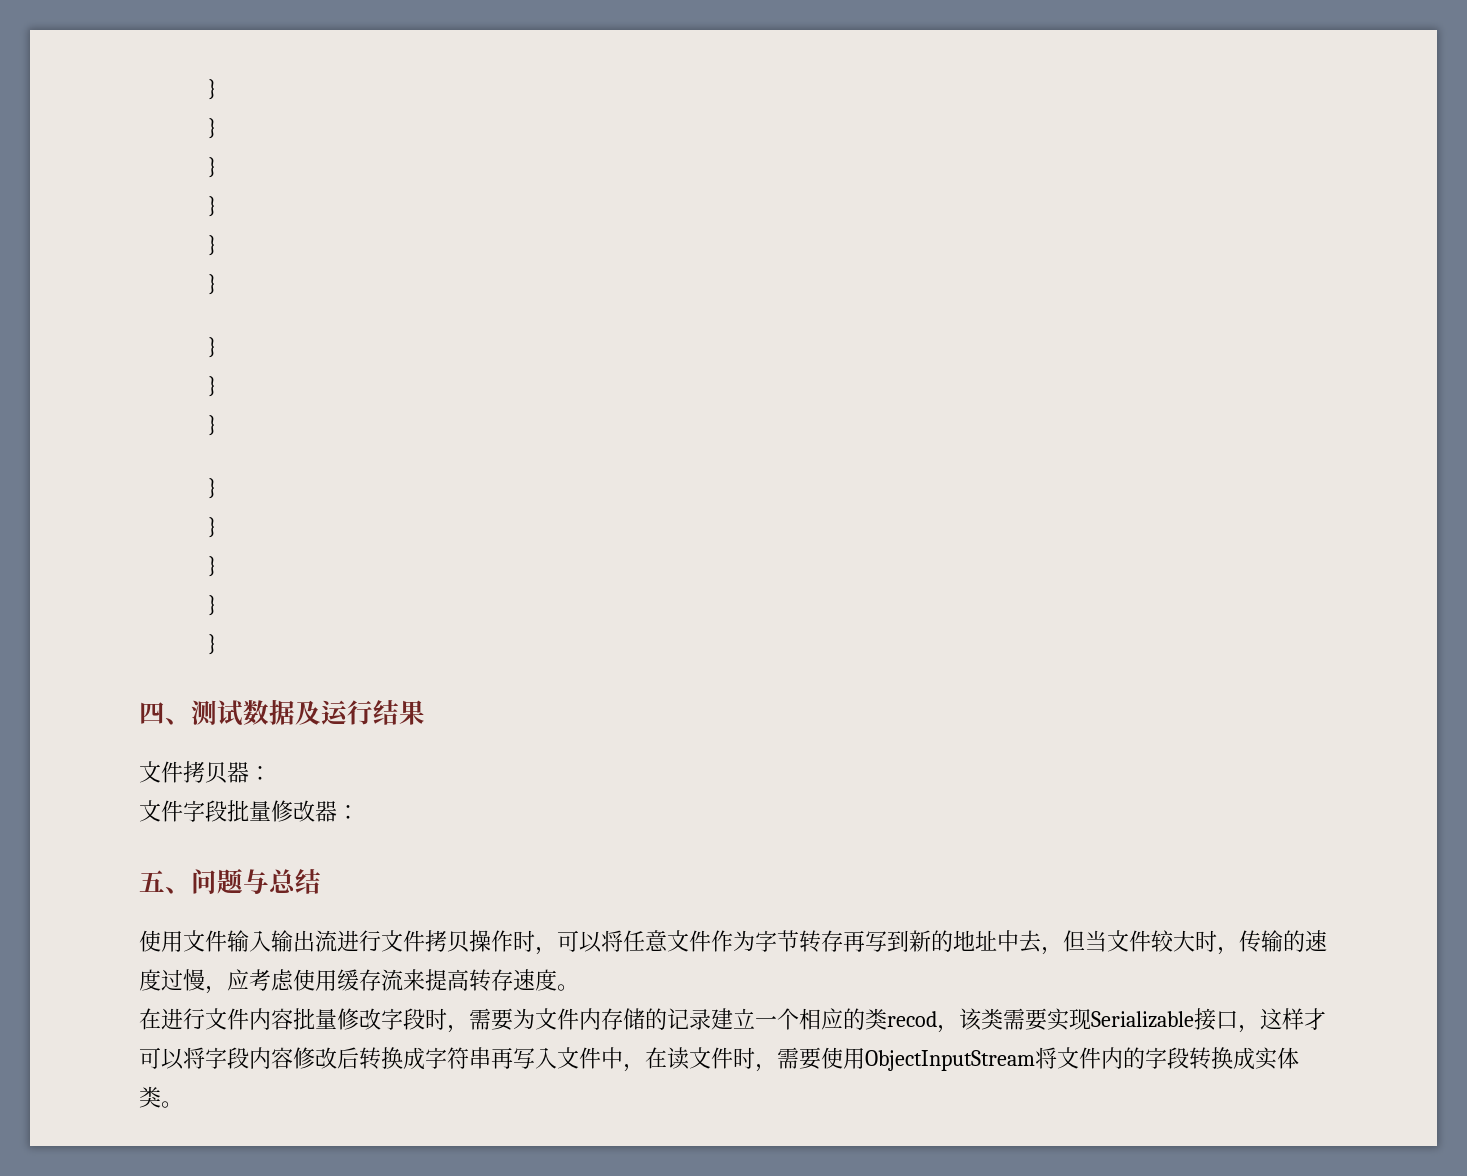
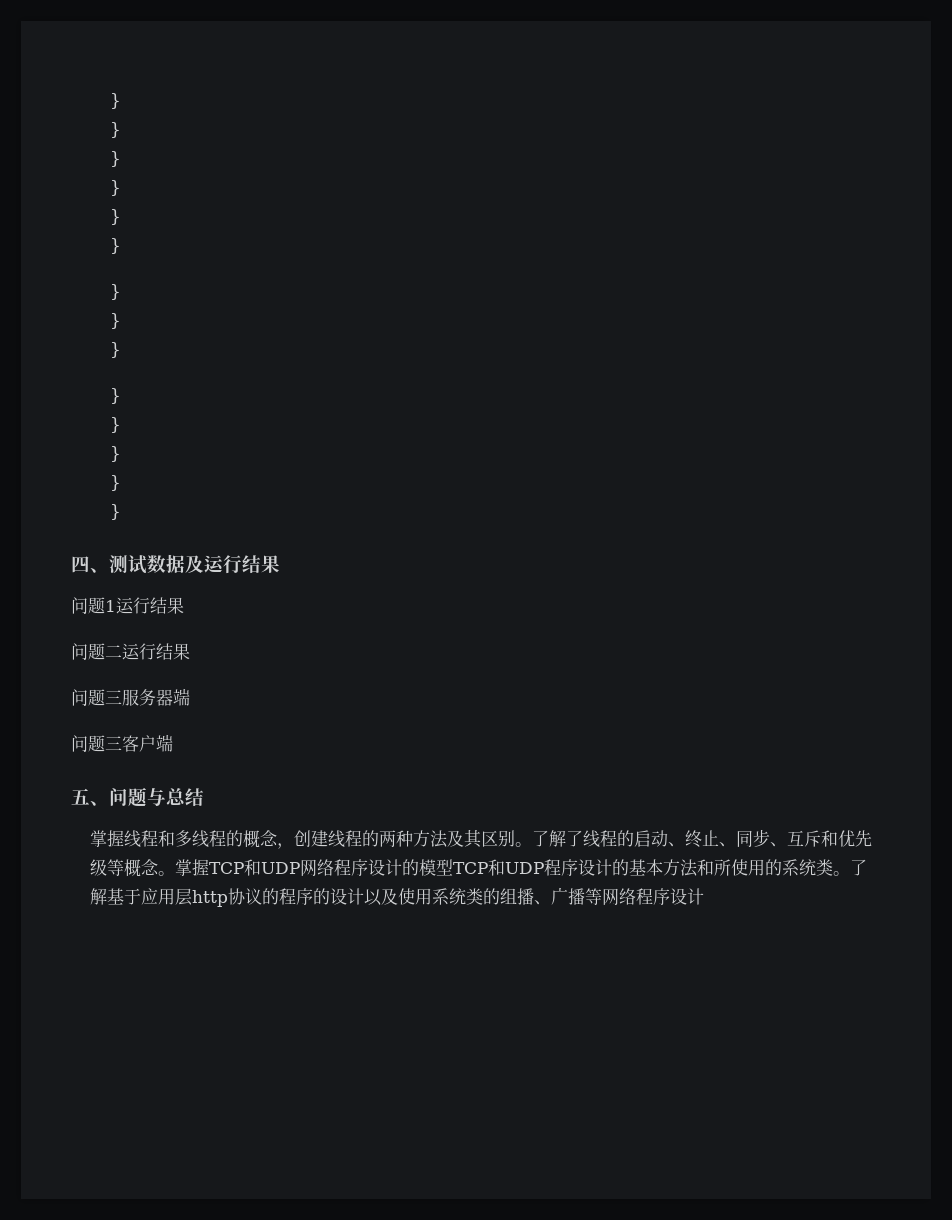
- 文件拷贝器：
- 文件字段批量修改器：
+ 问题1运行结果
+ 问题二运行结果
+ 问题三服务器端
+ 问题三客户端
  五、问题与总结
- 使用文件输入输出流进行文件拷贝操作时，可以将任意文件作为字节转存再写到新的地址中去，但当文件较大时，传输的速度过慢，应考虑使用缓存流来提高转存速度。
- 在进行文件内容批量修改字段时，需要为文件内存储的记录建立一个相应的类recod，该类需要实现Serializable接口，这样才可以将字段内容修改后转换成字符串再写入文件中，在读文件时，需要使用ObjectInputStream将文件内的字段转换成实体类。
+ 掌握线程和多线程的概念，创建线程的两种方法及其区别。了解了线程的启动、终止、同步、互斥和优先级等概念。掌握TCP和UDP网络程序设计的模型TCP和UDP程序设计的基本方法和所使用的系统类。了解基于应用层http协议的程序的设计以及使用系统类的组播、广播等网络程序设计

